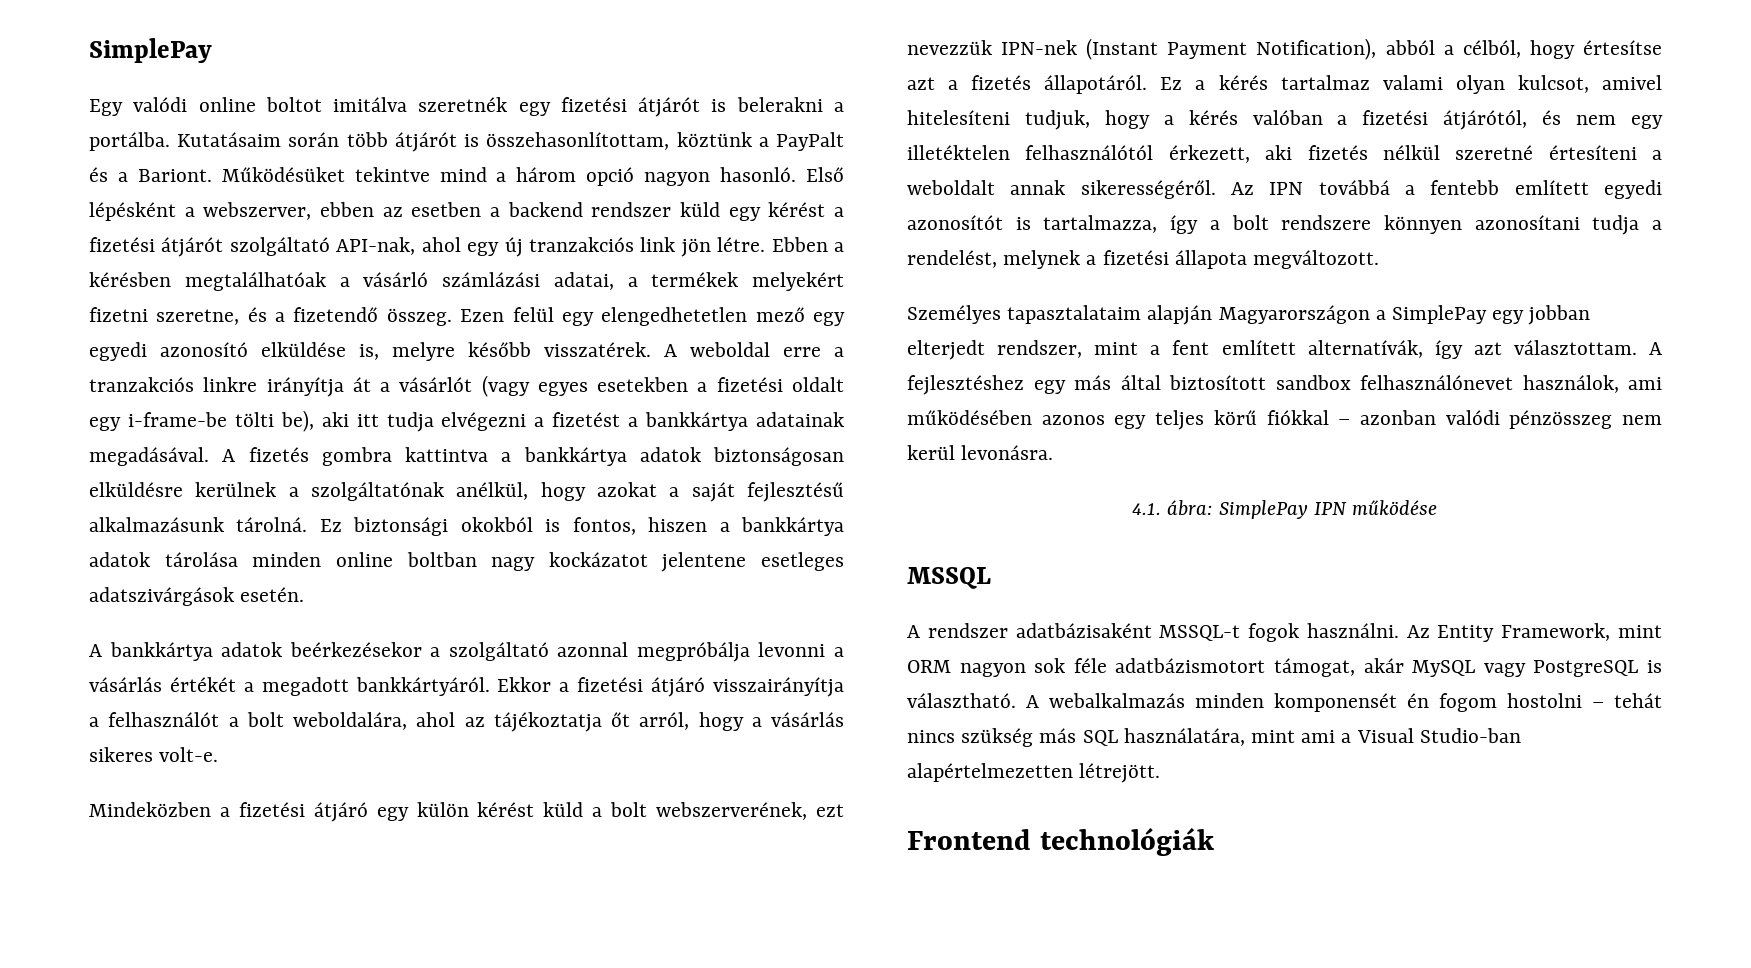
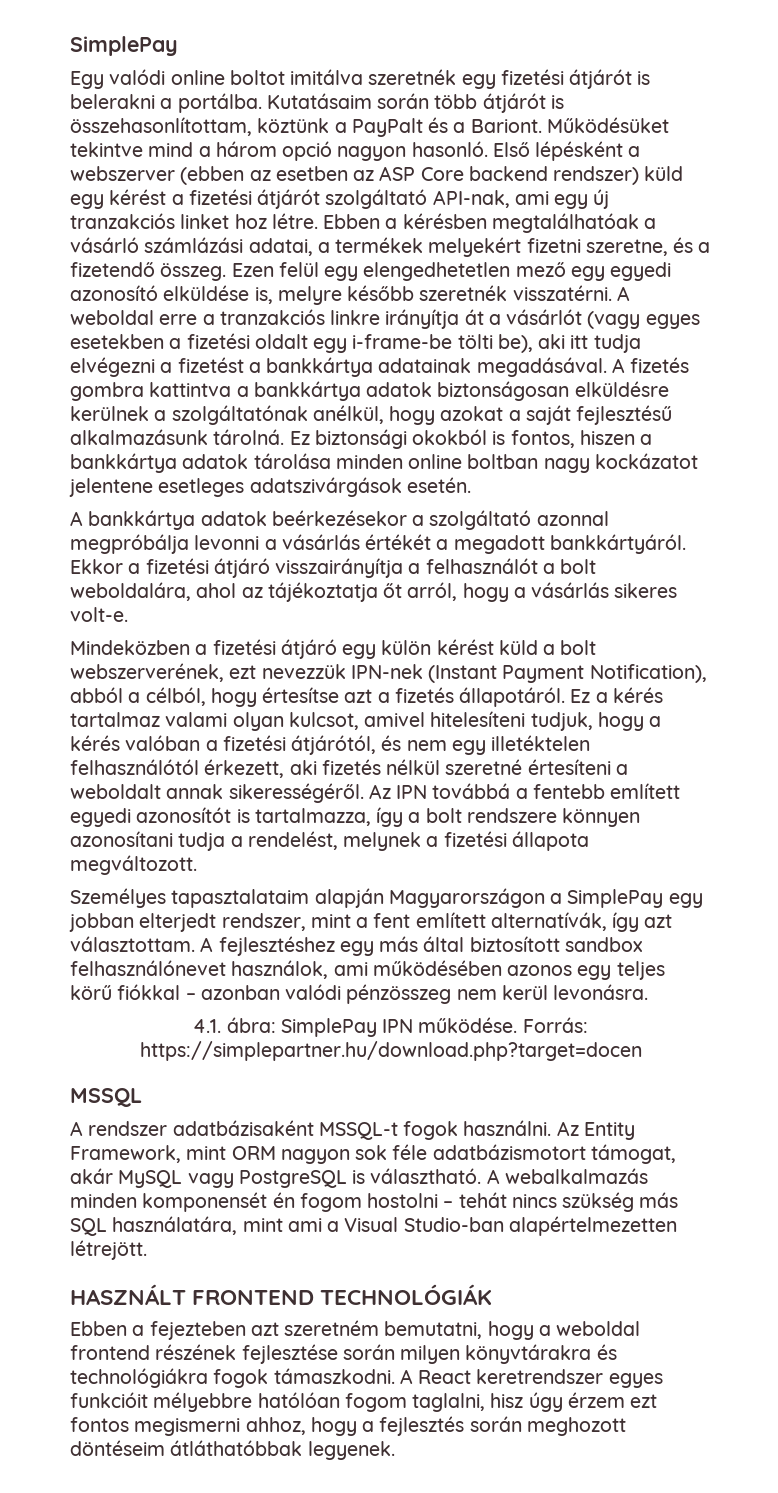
- Első lépésként a webszerver, ebben az esetben a backend rendszer küld egy kérést a fizetési átjárót szolgáltató API-nak, ahol egy új tranzakciós link jön létre.
+ Első lépésként a webszerver (ebben az esetben az ASP Core backend rendszer) küld egy kérést a fizetési átjárót szolgáltató API-nak, ami egy új tranzakciós linket hoz létre.
- Ezen felül egy elengedhetetlen mező egy egyedi azonosító elküldése is, melyre később visszatérek.
+ Ezen felül egy elengedhetetlen mező egy egyedi azonosító elküldése is, melyre később szeretnék visszatérni.
- 4.1. ábra: SimplePay IPN működése
+ 4.1. ábra: SimplePay IPN működése. Forrás: https://simplepartner.hu/download.php?target=docen
- Frontend technológiák
+ HASZNÁLT FRONTEND TECHNOLÓGIÁK
+ Ebben a fejezteben azt szeretném bemutatni, hogy a weboldal frontend részének fejlesztése során milyen könyvtárakra és technológiákra fogok támaszkodni. A React keretrendszer egyes funkcióit mélyebbre hatólóan fogom taglalni, hisz úgy érzem ezt fontos megismerni ahhoz, hogy a fejlesztés során meghozott döntéseim átláthatóbbak legyenek.

